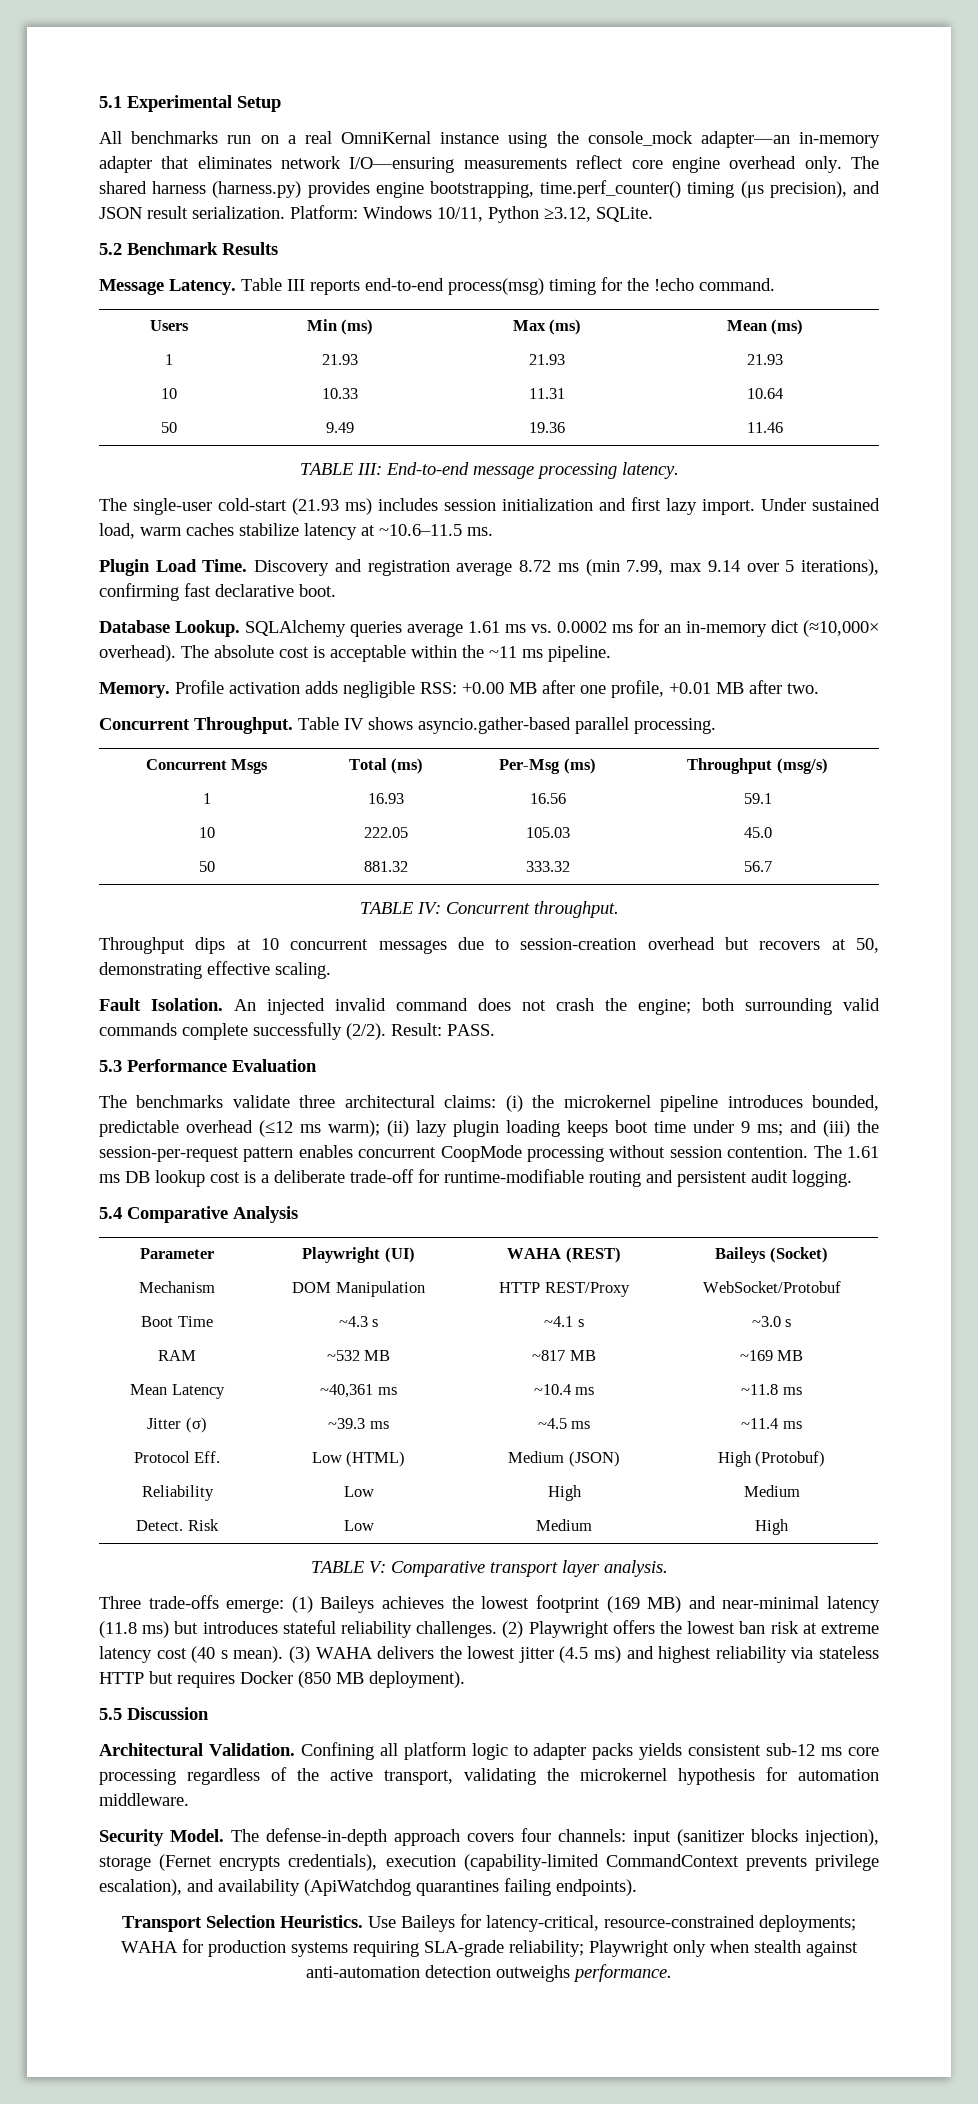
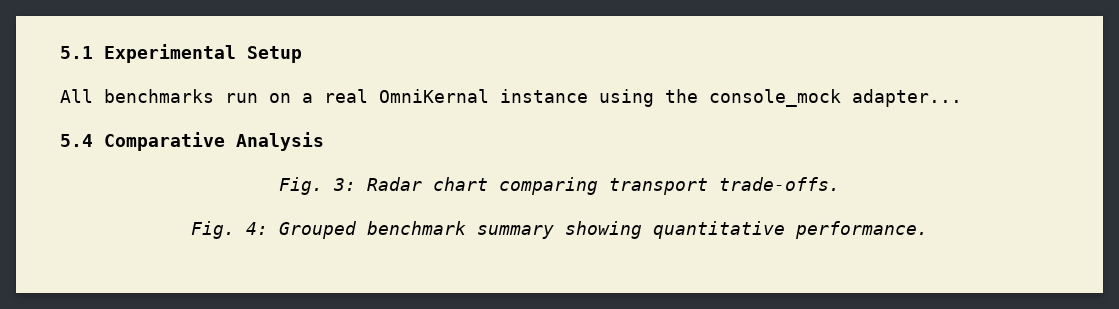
- All benchmarks run on a real OmniKernal instance using the console_mock adapter—an in-memory adapter that eliminates network I/O—ensuring measurements reflect core engine overhead only. The shared harness (harness.py) provides engine bootstrapping, time.perf_counter() timing (μs precision), and JSON result serialization. Platform: Windows 10/11, Python ≥3.12, SQLite.
- 5.2 Benchmark Results
- Message Latency. Table III reports end-to-end process(msg) timing for the !echo command.
- Users | Min (ms) | Max (ms) | Mean (ms)
- 1 | 21.93 | 21.93 | 21.93
- 10 | 10.33 | 11.31 | 10.64
- 50 | 9.49 | 19.36 | 11.46
- TABLE III: End-to-end message processing latency.
- The single-user cold-start (21.93 ms) includes session initialization and first lazy import. Under sustained load, warm caches stabilize latency at ~10.6–11.5 ms.
- Plugin Load Time. Discovery and registration average 8.72 ms (min 7.99, max 9.14 over 5 iterations), confirming fast declarative boot.
- Database Lookup. SQLAlchemy queries average 1.61 ms vs. 0.0002 ms for an in-memory dict (≈10,000× overhead). The absolute cost is acceptable within the ~11 ms pipeline.
- Memory. Profile activation adds negligible RSS: +0.00 MB after one profile, +0.01 MB after two.
- Concurrent Throughput. Table IV shows asyncio.gather-based parallel processing.
- Concurrent Msgs | Total (ms) | Per-Msg (ms) | Throughput (msg/s)
- 1 | 16.93 | 16.56 | 59.1
- 10 | 222.05 | 105.03 | 45.0
- 50 | 881.32 | 333.32 | 56.7
- TABLE IV: Concurrent throughput.
- Throughput dips at 10 concurrent messages due to session-creation overhead but recovers at 50, demonstrating effective scaling.
- Fault Isolation. An injected invalid command does not crash the engine; both surrounding valid commands complete successfully (2/2). Result: PASS.
- 5.3 Performance Evaluation
- The benchmarks validate three architectural claims: (i) the microkernel pipeline introduces bounded, predictable overhead (≤12 ms warm); (ii) lazy plugin loading keeps boot time under 9 ms; and (iii) the session-per-request pattern enables concurrent CoopMode processing without session contention. The 1.61 ms DB lookup cost is a deliberate trade-off for runtime-modifiable routing and persistent audit logging.
+ All benchmarks run on a real OmniKernal instance using the console_mock adapter...
  5.4 Comparative Analysis
- Parameter | Playwright (UI) | WAHA (REST) | Baileys (Socket)
- Mechanism | DOM Manipulation | HTTP REST/Proxy | WebSocket/Protobuf
- Boot Time | ~4.3 s | ~4.1 s | ~3.0 s
- RAM | ~532 MB | ~817 MB | ~169 MB
- Mean Latency | ~40,361 ms | ~10.4 ms | ~11.8 ms
- Jitter (σ) | ~39.3 ms | ~4.5 ms | ~11.4 ms
- Protocol Eff. | Low (HTML) | Medium (JSON) | High (Protobuf)
- Reliability | Low | High | Medium
- Detect. Risk | Low | Medium | High
- TABLE V: Comparative transport layer analysis.
- Three trade-offs emerge: (1) Baileys achieves the lowest footprint (169 MB) and near-minimal latency (11.8 ms) but introduces stateful reliability challenges. (2) Playwright offers the lowest ban risk at extreme latency cost (40 s mean). (3) WAHA delivers the lowest jitter (4.5 ms) and highest reliability via stateless HTTP but requires Docker (850 MB deployment).
- 5.5 Discussion
- Architectural Validation. Confining all platform logic to adapter packs yields consistent sub-12 ms core processing regardless of the active transport, validating the microkernel hypothesis for automation middleware.
- Security Model. The defense-in-depth approach covers four channels: input (sanitizer blocks injection), storage (Fernet encrypts credentials), execution (capability-limited CommandContext prevents privilege escalation), and availability (ApiWatchdog quarantines failing endpoints).
- Transport Selection Heuristics. Use Baileys for latency-critical, resource-constrained deployments; WAHA for production systems requiring SLA-grade reliability; Playwright only when stealth against anti-automation detection outweighs performance.
+ Fig. 3: Radar chart comparing transport trade-offs.
+ Fig. 4: Grouped benchmark summary showing quantitative performance.

